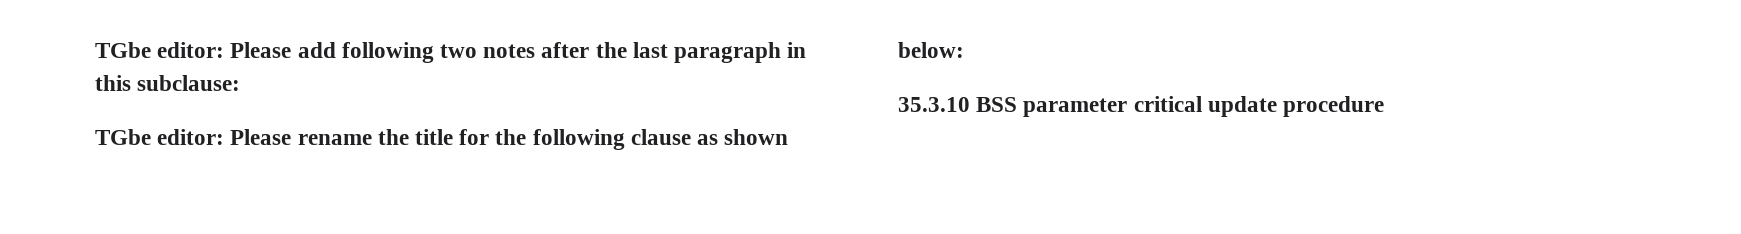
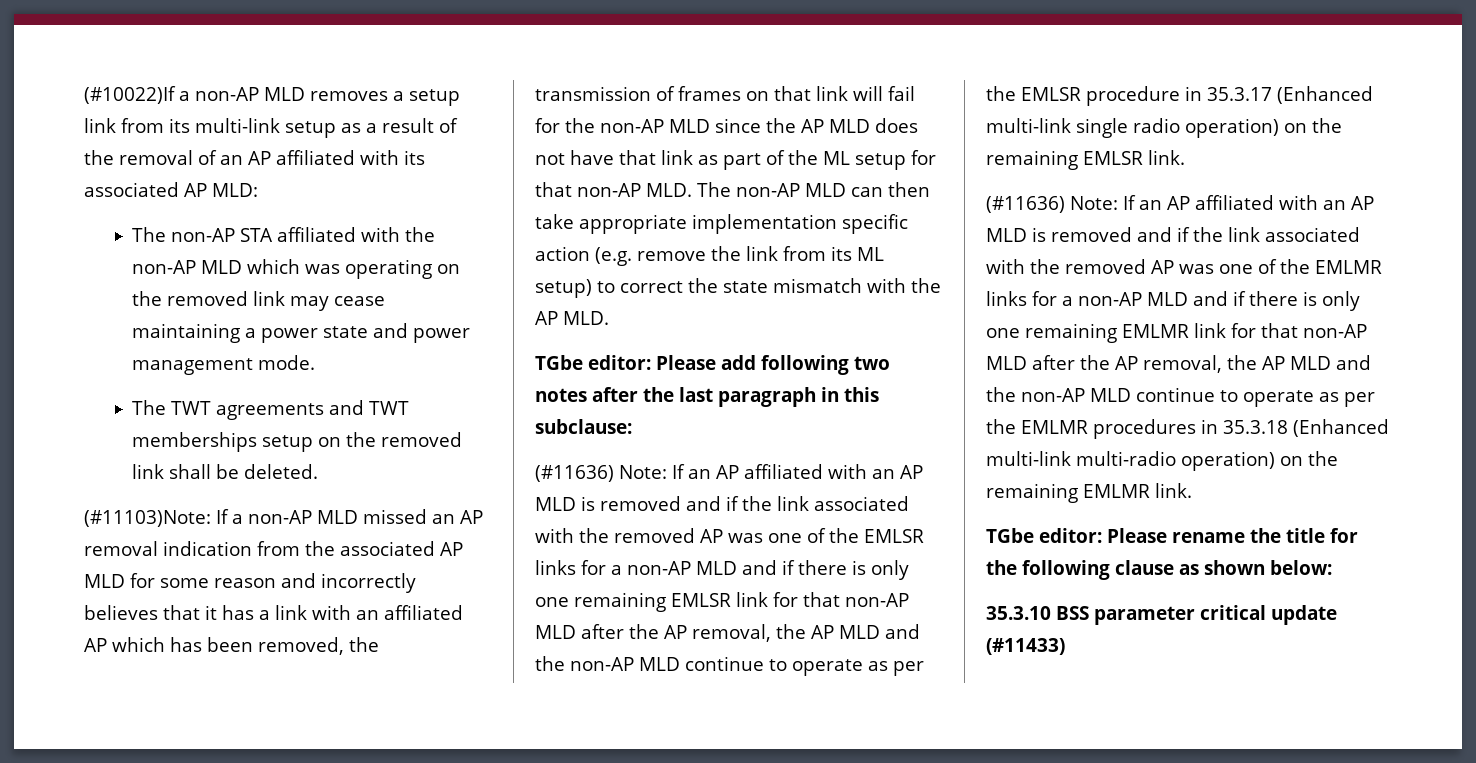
+ (#10022)If a non-AP MLD removes a setup link from its multi-link setup as a result of the removal of an AP affiliated with its associated AP MLD:
+ The non-AP STA affiliated with the non-AP MLD which was operating on the removed link may cease maintaining a power state and power management mode.
+ The TWT agreements and TWT memberships setup on the removed link shall be deleted.
+ (#11103)Note: If a non-AP MLD missed an AP removal indication from the associated AP MLD for some reason and incorrectly believes that it has a link with an affiliated AP which has been removed, the transmission of frames on that link will fail for the non-AP MLD since the AP MLD does not have that link as part of the ML setup for that non-AP MLD. The non-AP MLD can then take appropriate implementation specific action (e.g. remove the link from its ML setup) to correct the state mismatch with the AP MLD.
+ (#11636) Note: If an AP affiliated with an AP MLD is removed and if the link associated with the removed AP was one of the EMLSR links for a non-AP MLD and if there is only one remaining EMLSR link for that non-AP MLD after the AP removal, the AP MLD and the non-AP MLD continue to operate as per the EMLSR procedure in 35.3.17 (Enhanced multi-link single radio operation) on the remaining EMLSR link.
+ (#11636) Note: If an AP affiliated with an AP MLD is removed and if the link associated with the removed AP was one of the EMLMR links for a non-AP MLD and if there is only one remaining EMLMR link for that non-AP MLD after the AP removal, the AP MLD and the non-AP MLD continue to operate as per the EMLMR procedures in 35.3.18 (Enhanced multi-link multi-radio operation) on the remaining EMLMR link.
- 35.3.10 BSS parameter critical update procedure
+ 35.3.10 BSS parameter critical update (#11433)

